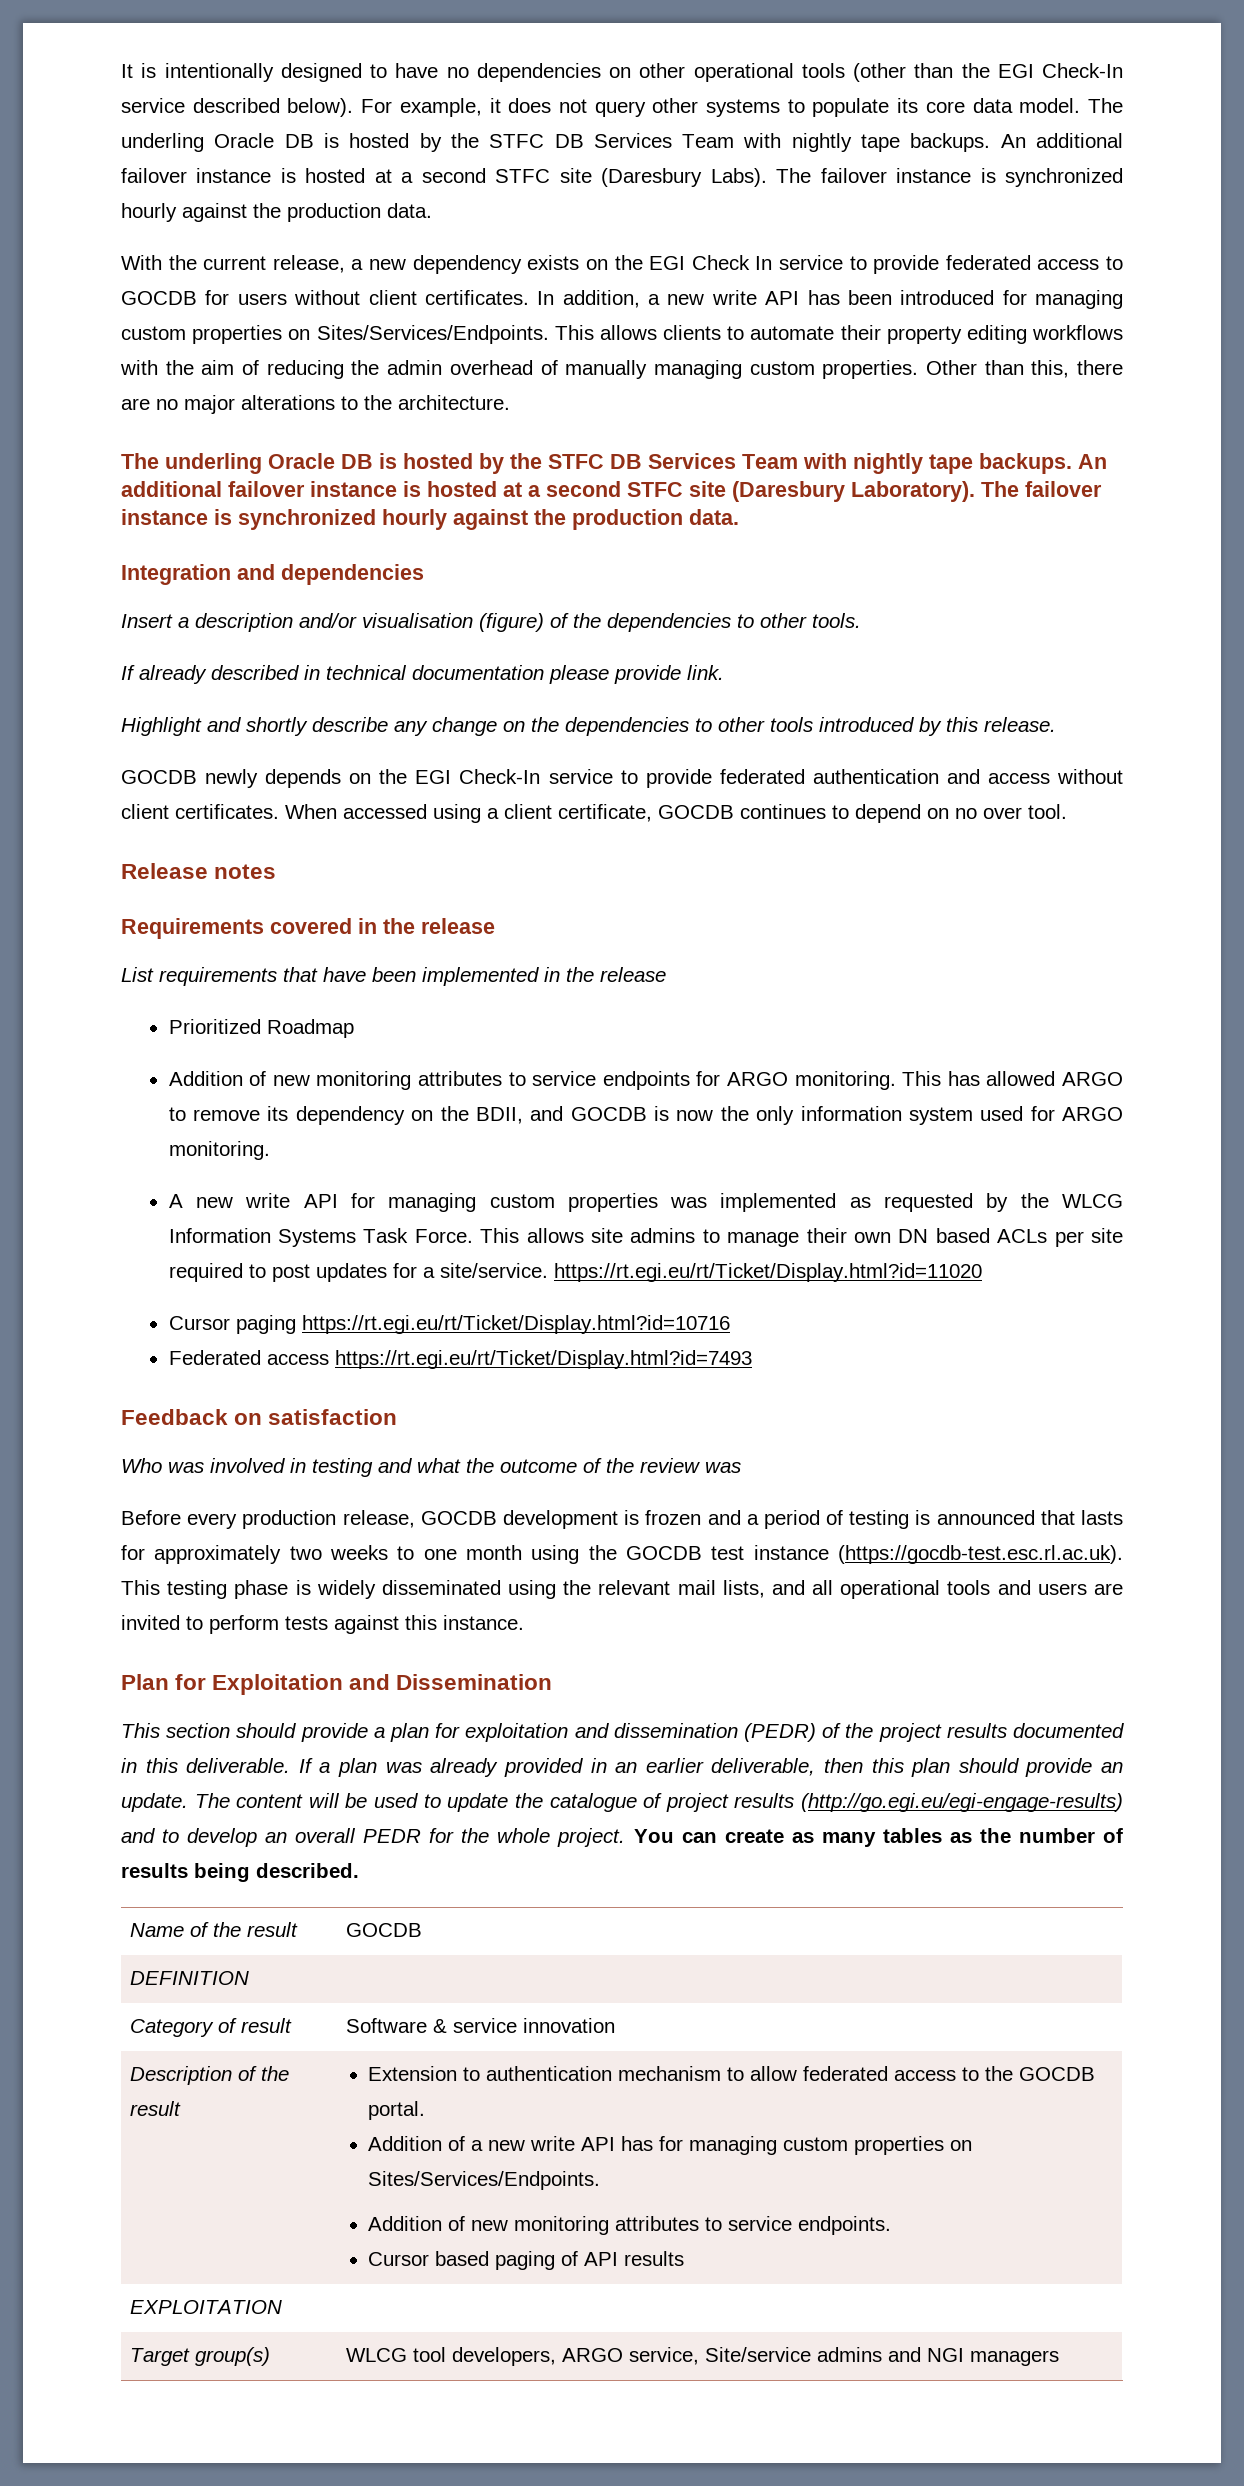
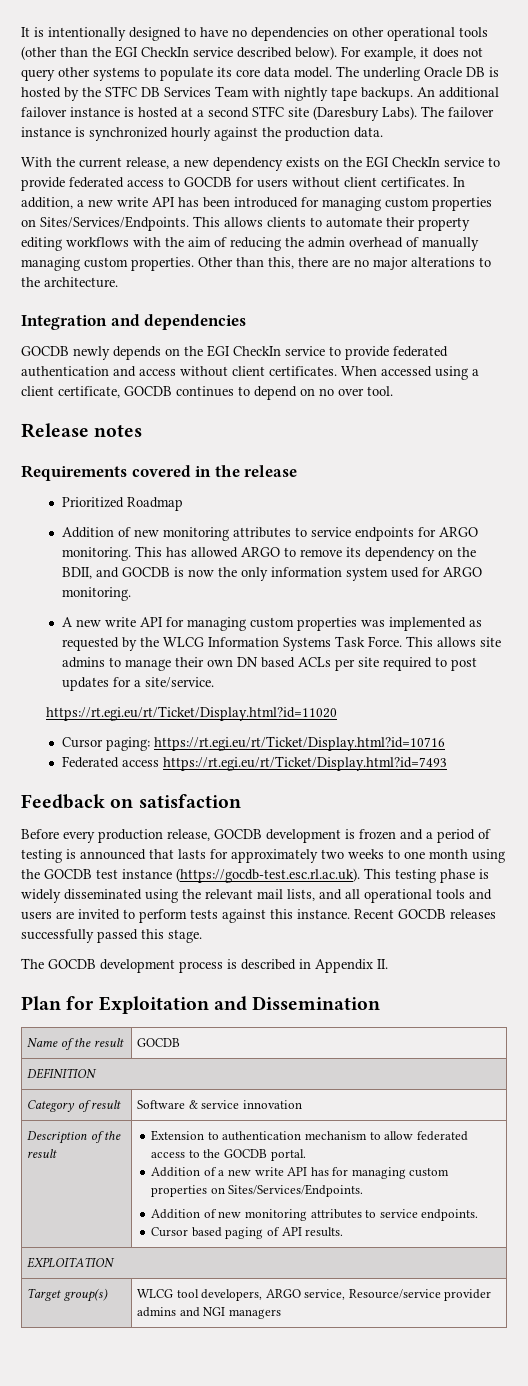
- It is intentionally designed to have no dependencies on other operational tools (other than the EGI Check-In service described below).
+ It is intentionally designed to have no dependencies on other operational tools (other than the EGI CheckIn service described below).
- With the current release, a new dependency exists on the EGI Check In service to provide federated access to GOCDB for users without client certificates.
+ With the current release, a new dependency exists on the EGI CheckIn service to provide federated access to GOCDB for users without client certificates.
- The underling Oracle DB is hosted by the STFC DB Services Team with nightly tape backups. An additional failover instance is hosted at a second STFC site (Daresbury Laboratory). The failover instance is synchronized hourly against the production data.
  Integration and dependencies
- Insert a description and/or visualisation (figure) of the dependencies to other tools.
- If already described in technical documentation please provide link.
- Highlight and shortly describe any change on the dependencies to other tools introduced by this release.
- GOCDB newly depends on the EGI Check-In service to provide federated authentication and access without client certificates.
+ GOCDB newly depends on the EGI CheckIn service to provide federated authentication and access without client certificates.
- List requirements that have been implemented in the release
- This allows site admins to manage their own DN based ACLs per site required to post updates for a site/service. https://rt.egi.eu/rt/Ticket/Display.html?id=11020
+ This allows site admins to manage their own DN based ACLs per site required to post updates for a site/service.
+ https://rt.egi.eu/rt/Ticket/Display.html?id=11020
- Cursor paging https://rt.egi.eu/rt/Ticket/Display.html?id=10716
+ Cursor paging: https://rt.egi.eu/rt/Ticket/Display.html?id=10716
- Who was involved in testing and what the outcome of the review was
+ Recent GOCDB releases successfully passed this stage.
+ The GOCDB development process is described in Appendix II.
- This section should provide a plan for exploitation and dissemination (PEDR) of the project results documented in this deliverable. If a plan was already provided in an earlier deliverable, then this plan should provide an update. The content will be used to update the catalogue of project results (http://go.egi.eu/egi-engage-results) and to develop an overall PEDR for the whole project. You can create as many tables as the number of results being described.
- Cursor based paging of API results
+ Cursor based paging of API results.
- Target group(s) | WLCG tool developers, ARGO service, Site/service admins and NGI managers
+ Target group(s) | WLCG tool developers, ARGO service, Resource/service provider admins and NGI managers

